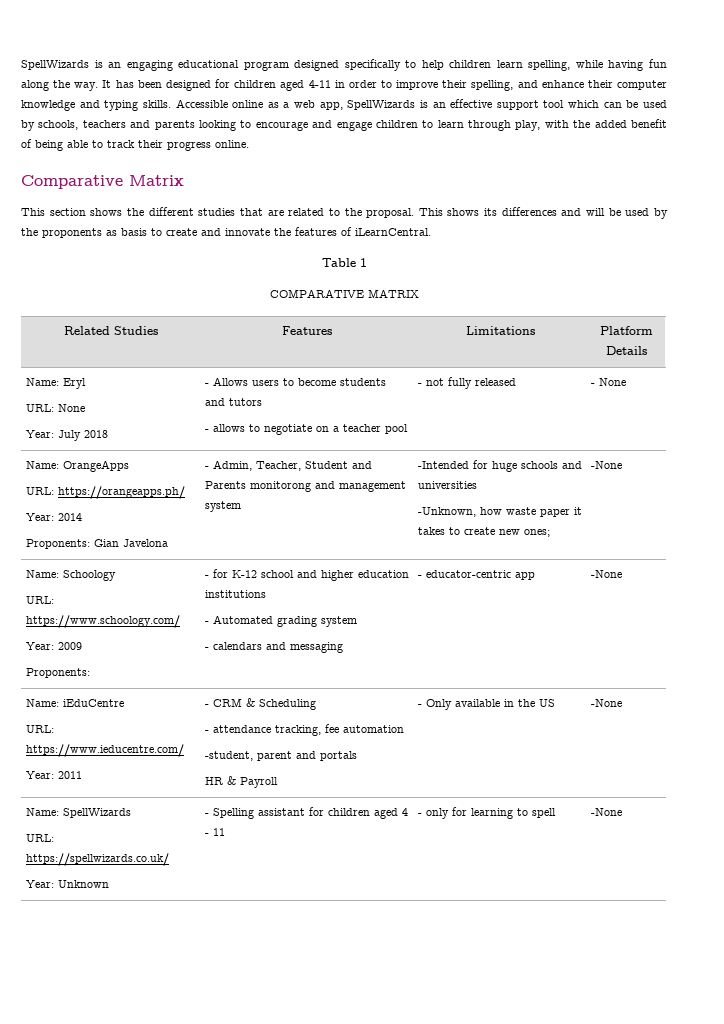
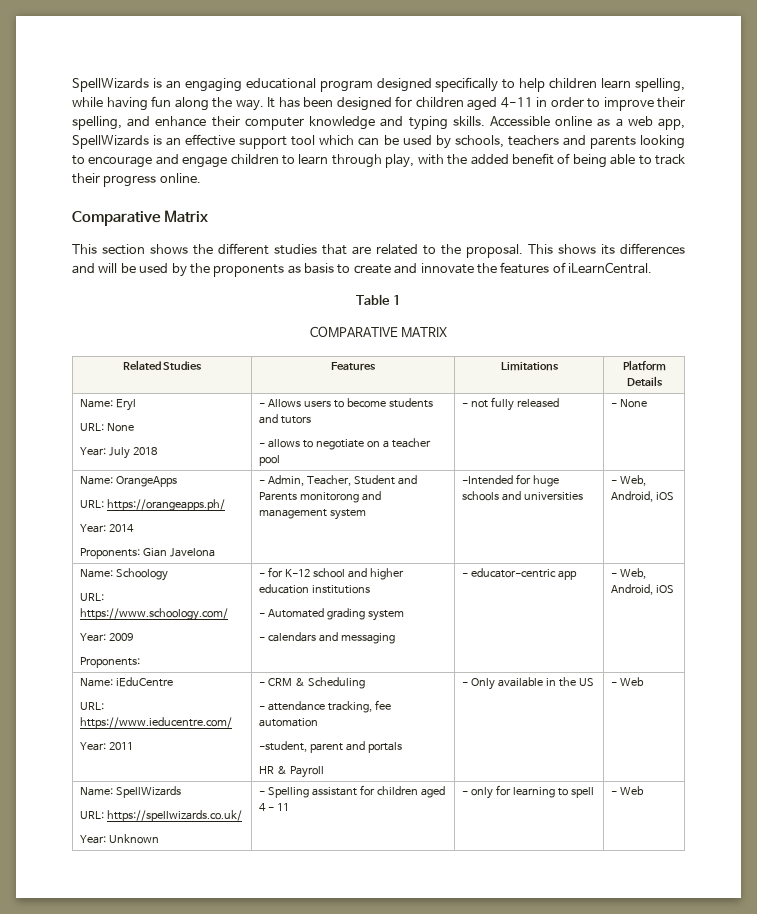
  Name: OrangeApps
  URL: https://orangeapps.ph/
  Year: 2014
- Proponents: Gian Javelona | - Admin, Teacher, Student and Parents monitorong and management system | -Intended for huge schools and universities
- -Unknown, how waste paper it takes to create new ones; | -None
+ Proponents: Gian Javelona | - Admin, Teacher, Student and Parents monitorong and management system | -Intended for huge schools and universities | - Web, Android, iOS
  Name: Schoology
  URL: https://www.schoology.com/
  Year: 2009
  Proponents: | - for K-12 school and higher education institutions
  - Automated grading system
- - calendars and messaging | - educator-centric app | -None
+ - calendars and messaging | - educator-centric app | - Web, Android, iOS
  Name: iEduCentre
  URL: https://www.ieducentre.com/
  Year: 2011 | - CRM & Scheduling
  - attendance tracking, fee automation
  -student, parent and portals
- HR & Payroll | - Only available in the US | -None
+ HR & Payroll | - Only available in the US | - Web
  Name: SpellWizards
  URL: https://spellwizards.co.uk/
- Year: Unknown | - Spelling assistant for children aged 4 - 11 | - only for learning to spell | -None
+ Year: Unknown | - Spelling assistant for children aged 4 - 11 | - only for learning to spell | - Web

